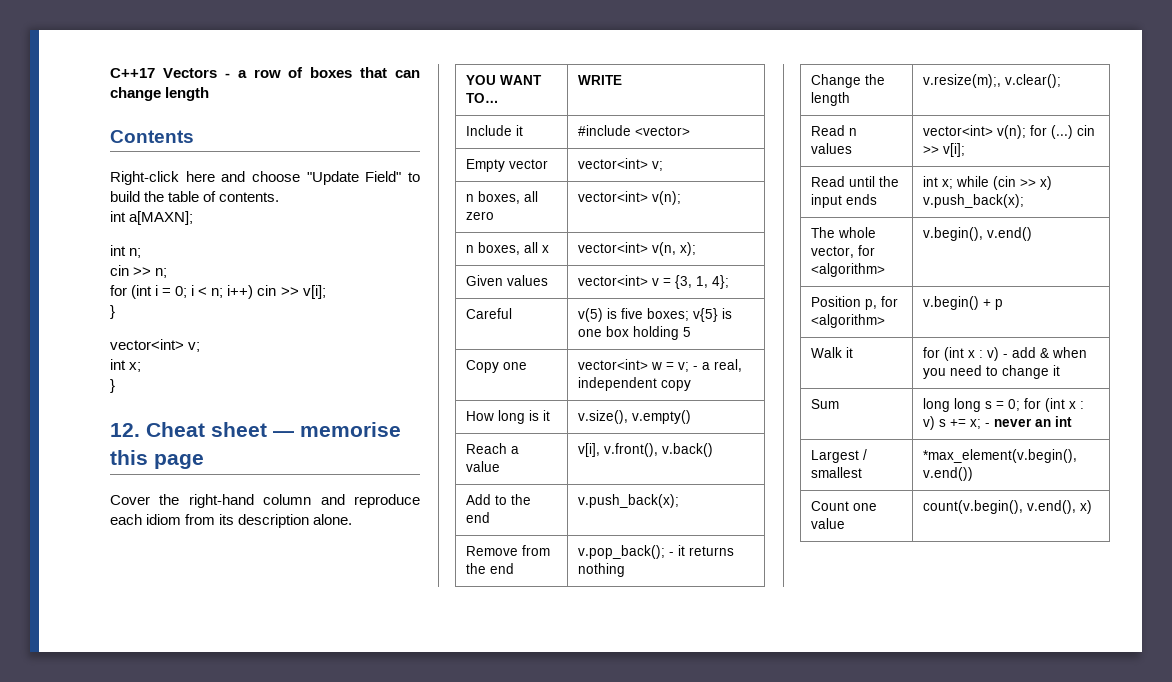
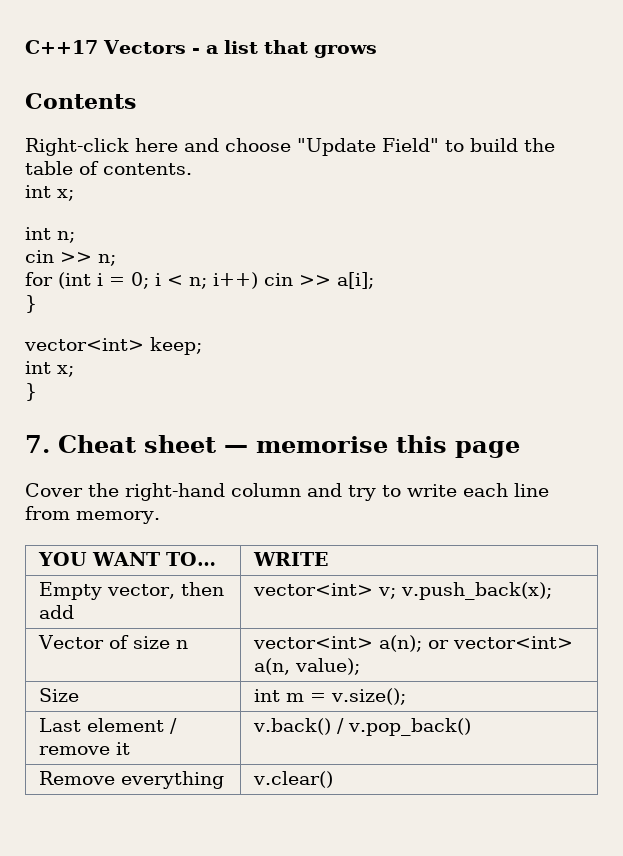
- C++17 Vectors - a row of boxes that can change length
+ C++17 Vectors - a list that grows
  Right-click here and choose "Update Field" to build the table of contents.
- int a[MAXN];
+ int x;
- for (int i = 0; i < n; i++) cin >> v[i];
+ for (int i = 0; i < n; i++) cin >> a[i];
  }
- vector<int> v;
+ vector<int> keep;
- 12. Cheat sheet — memorise this page
+ 7. Cheat sheet — memorise this page
- Cover the right-hand column and reproduce each idiom from its description alone.
+ Cover the right-hand column and try to write each line from memory.
  YOU WANT TO… | WRITE
- Include it | #include <vector>
- Empty vector | vector<int> v;
- n boxes, all zero | vector<int> v(n);
- n boxes, all x | vector<int> v(n, x);
- Given values | vector<int> v = {3, 1, 4};
- Careful | v(5) is five boxes; v{5} is one box holding 5
- Copy one | vector<int> w = v; - a real, independent copy
- How long is it | v.size(), v.empty()
- Reach a value | v[i], v.front(), v.back()
- Add to the end | v.push_back(x);
- Remove from the end | v.pop_back(); - it returns nothing
- Change the length | v.resize(m);, v.clear();
- Read n values | vector<int> v(n); for (...) cin >> v[i];
- Read until the input ends | int x; while (cin >> x) v.push_back(x);
- The whole vector, for <algorithm> | v.begin(), v.end()
- Position p, for <algorithm> | v.begin() + p
- Walk it | for (int x : v) - add & when you need to change it
- Sum | long long s = 0; for (int x : v) s += x; - never an int
- Largest / smallest | *max_element(v.begin(), v.end())
- Count one value | count(v.begin(), v.end(), x)
+ Empty vector, then add | vector<int> v; v.push_back(x);
+ Vector of size n | vector<int> a(n); or vector<int> a(n, value);
+ Size | int m = v.size();
+ Last element / remove it | v.back() / v.pop_back()
+ Remove everything | v.clear()

